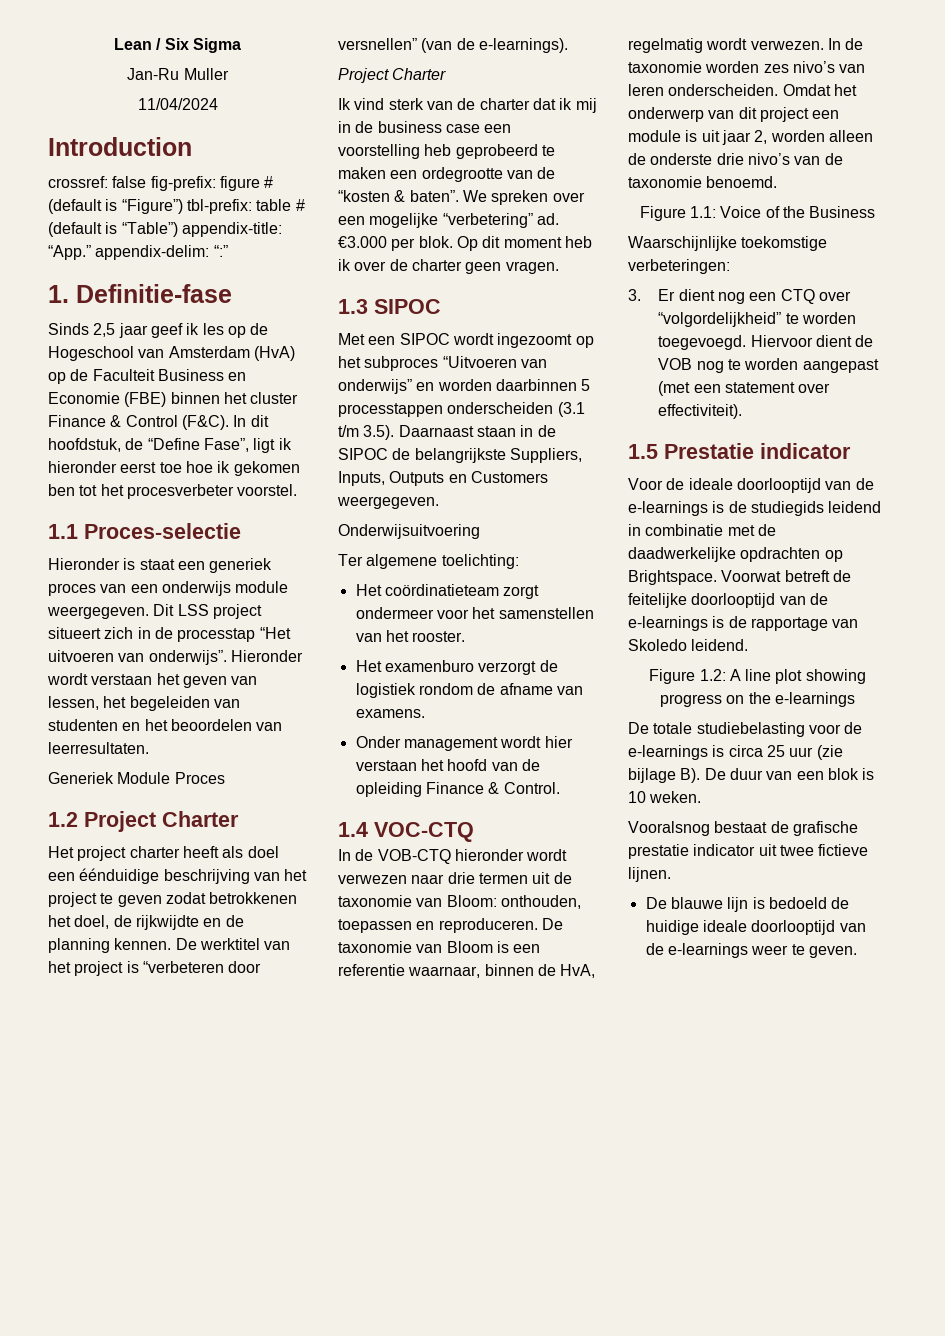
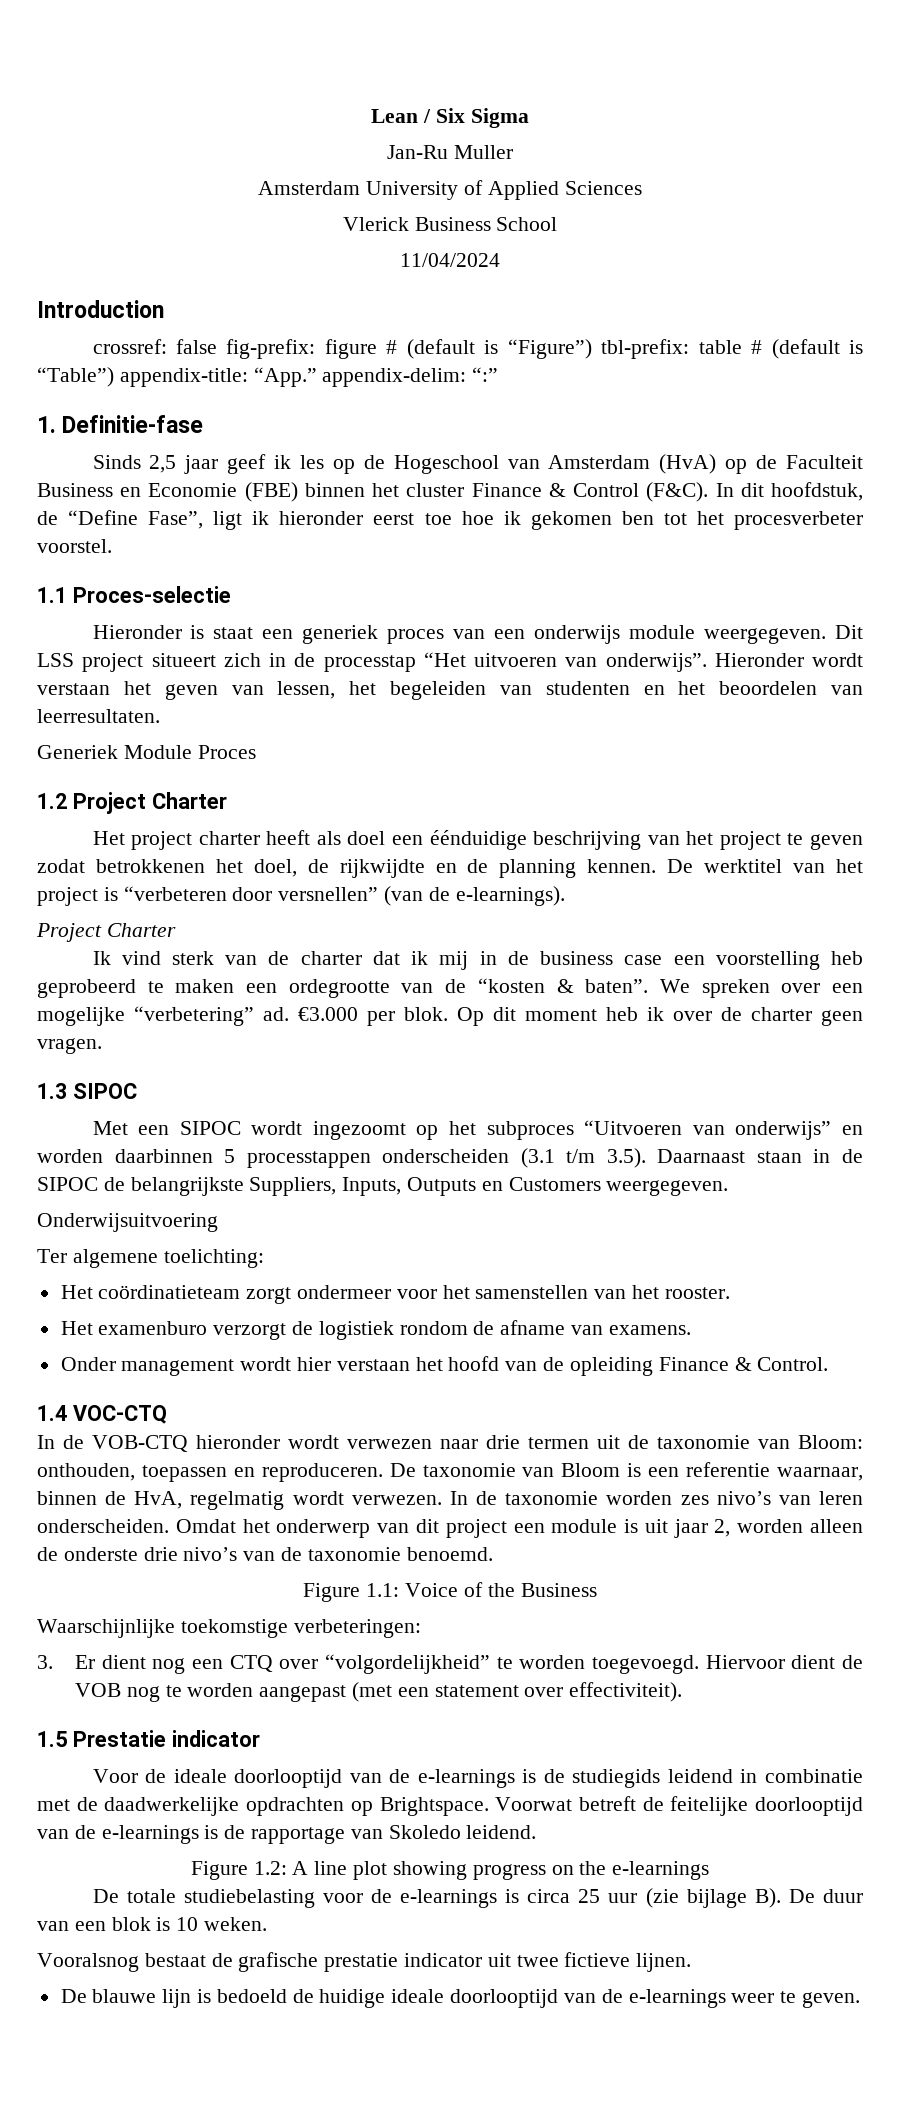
+ Amsterdam University of Applied Sciences
+ Vlerick Business School

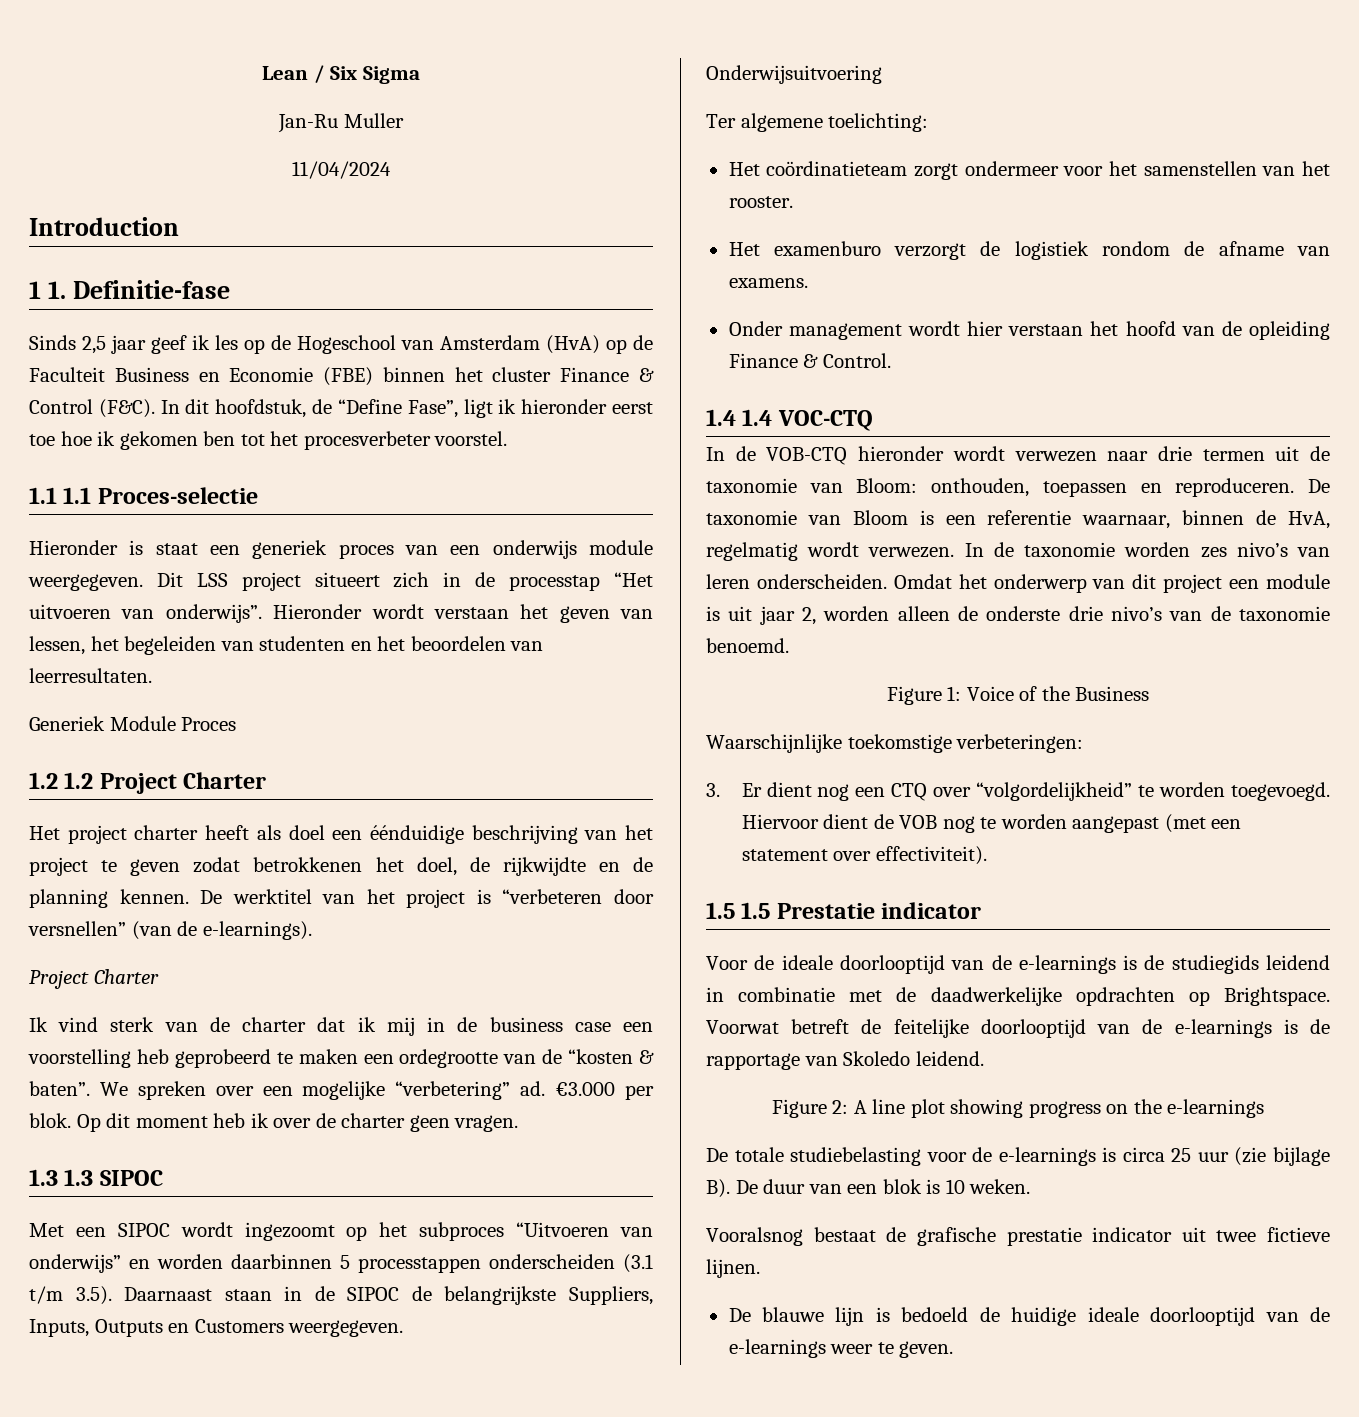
- Amsterdam University of Applied Sciences
- Vlerick Business School
  11/04/2024
  Introduction
- crossref: false fig-prefix: figure # (default is “Figure”) tbl-prefix: table # (default is “Table”) appendix-title: “App.” appendix-delim: “:”
- 1. Definitie-fase
+ 1 1. Definitie-fase
- 1.1 Proces-selectie
+ 1.1 1.1 Proces-selectie
- 1.2 Project Charter
+ 1.2 1.2 Project Charter
- 1.3 SIPOC
+ 1.3 1.3 SIPOC
- 1.4 VOC-CTQ
+ 1.4 1.4 VOC-CTQ
- Figure 1.1: Voice of the Business
+ Figure 1: Voice of the Business
- 1.5 Prestatie indicator
+ 1.5 1.5 Prestatie indicator
- Figure 1.2: A line plot showing progress on the e-learnings
+ Figure 2: A line plot showing progress on the e-learnings

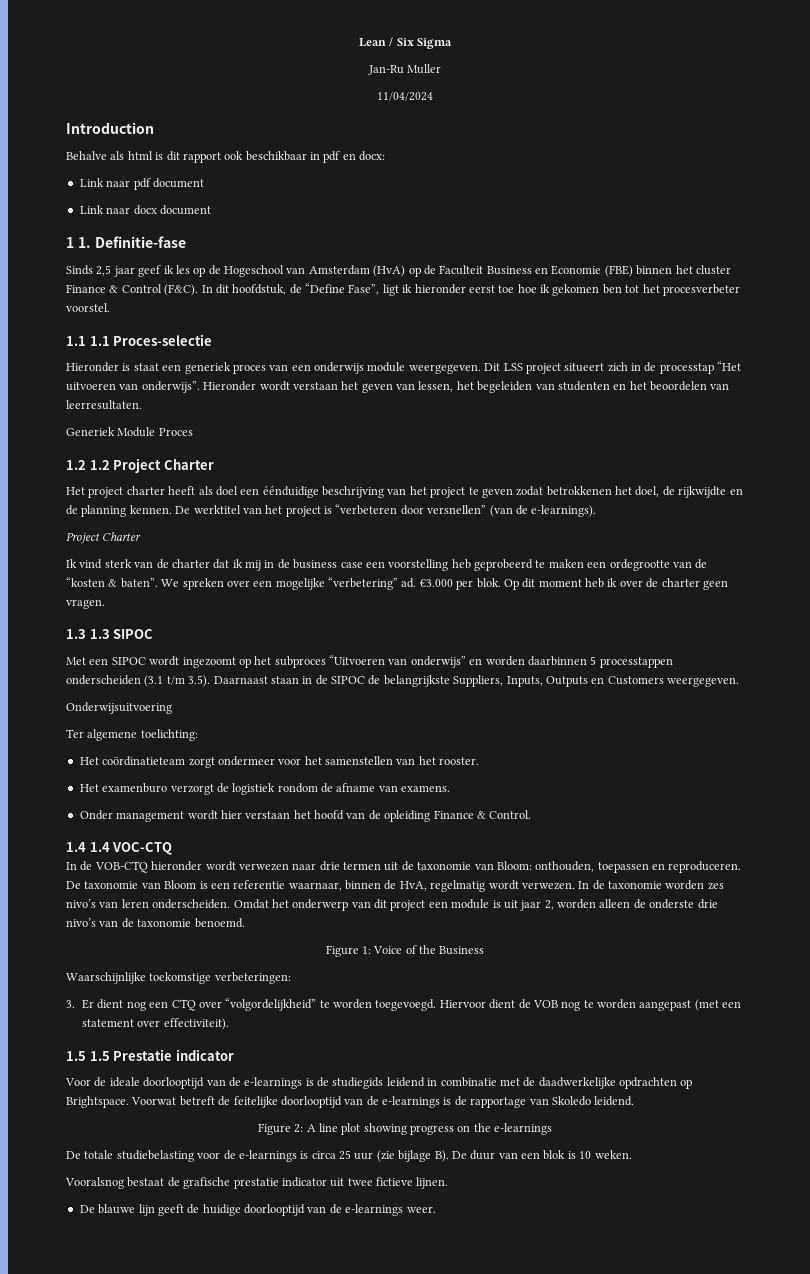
+ Behalve als html is dit rapport ook beschikbaar in pdf en docx:
+ Link naar pdf document
+ Link naar docx document
- De blauwe lijn is bedoeld de huidige ideale doorlooptijd van de e-learnings weer te geven.
+ De blauwe lijn geeft de huidige doorlooptijd van de e-learnings weer.

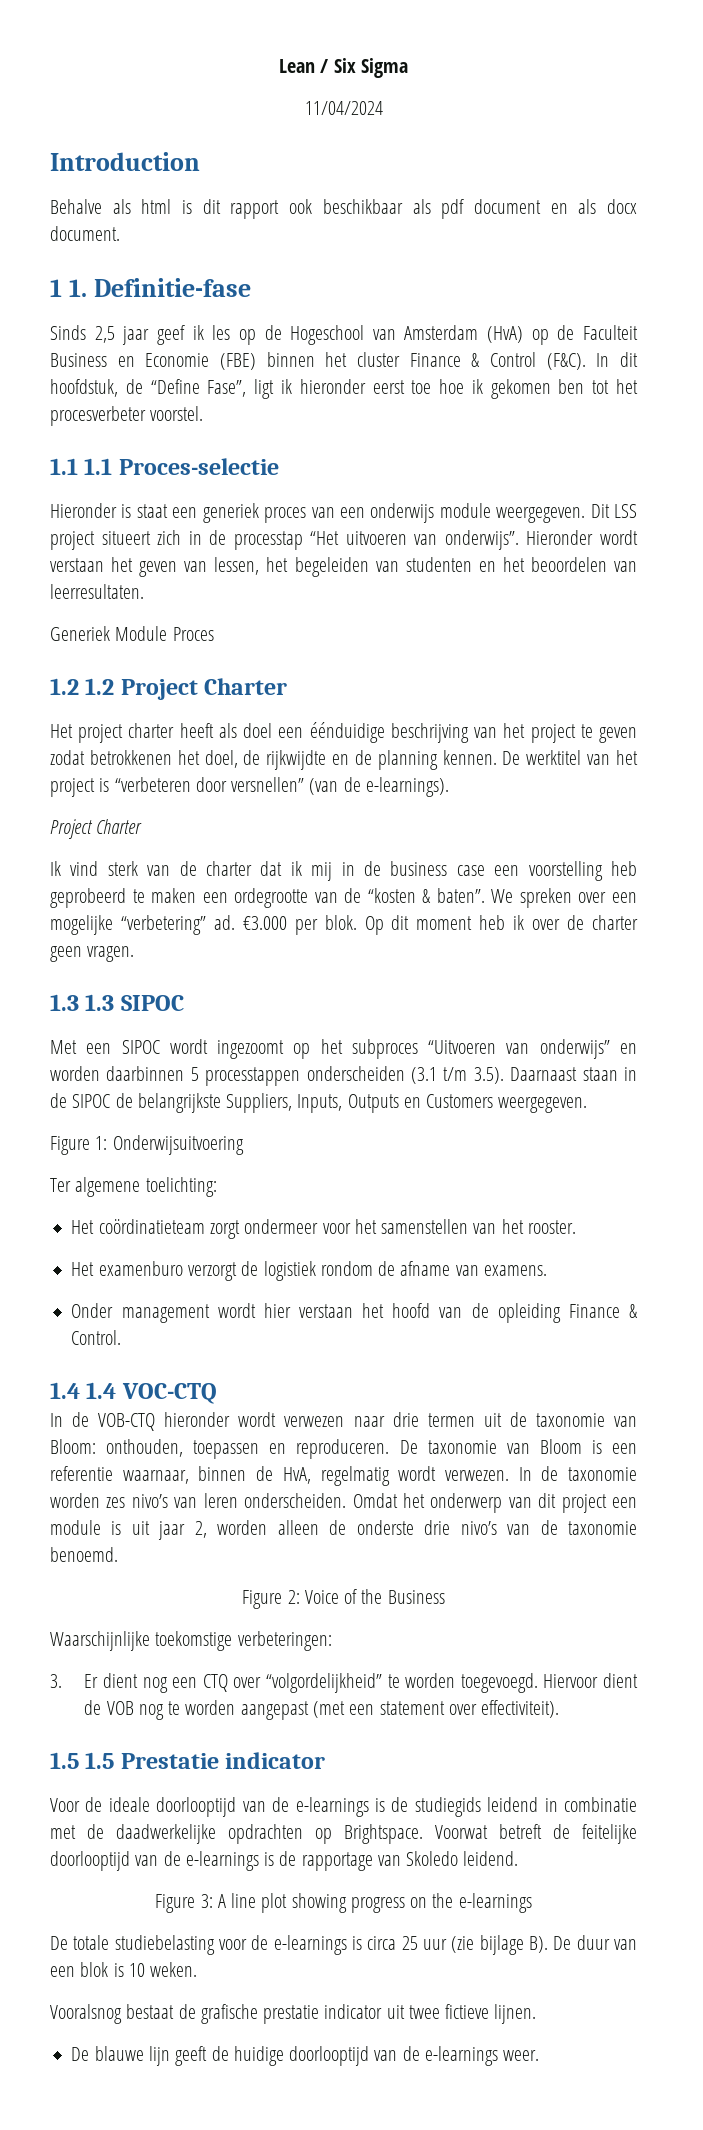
- Jan-Ru Muller
- Behalve als html is dit rapport ook beschikbaar in pdf en docx:
- Link naar pdf document
- Link naar docx document
+ Behalve als html is dit rapport ook beschikbaar als pdf document en als docx document.
- Onderwijsuitvoering
+ Figure 1: Onderwijsuitvoering
- Figure 1: Voice of the Business
+ Figure 2: Voice of the Business
- Figure 2: A line plot showing progress on the e-learnings
+ Figure 3: A line plot showing progress on the e-learnings

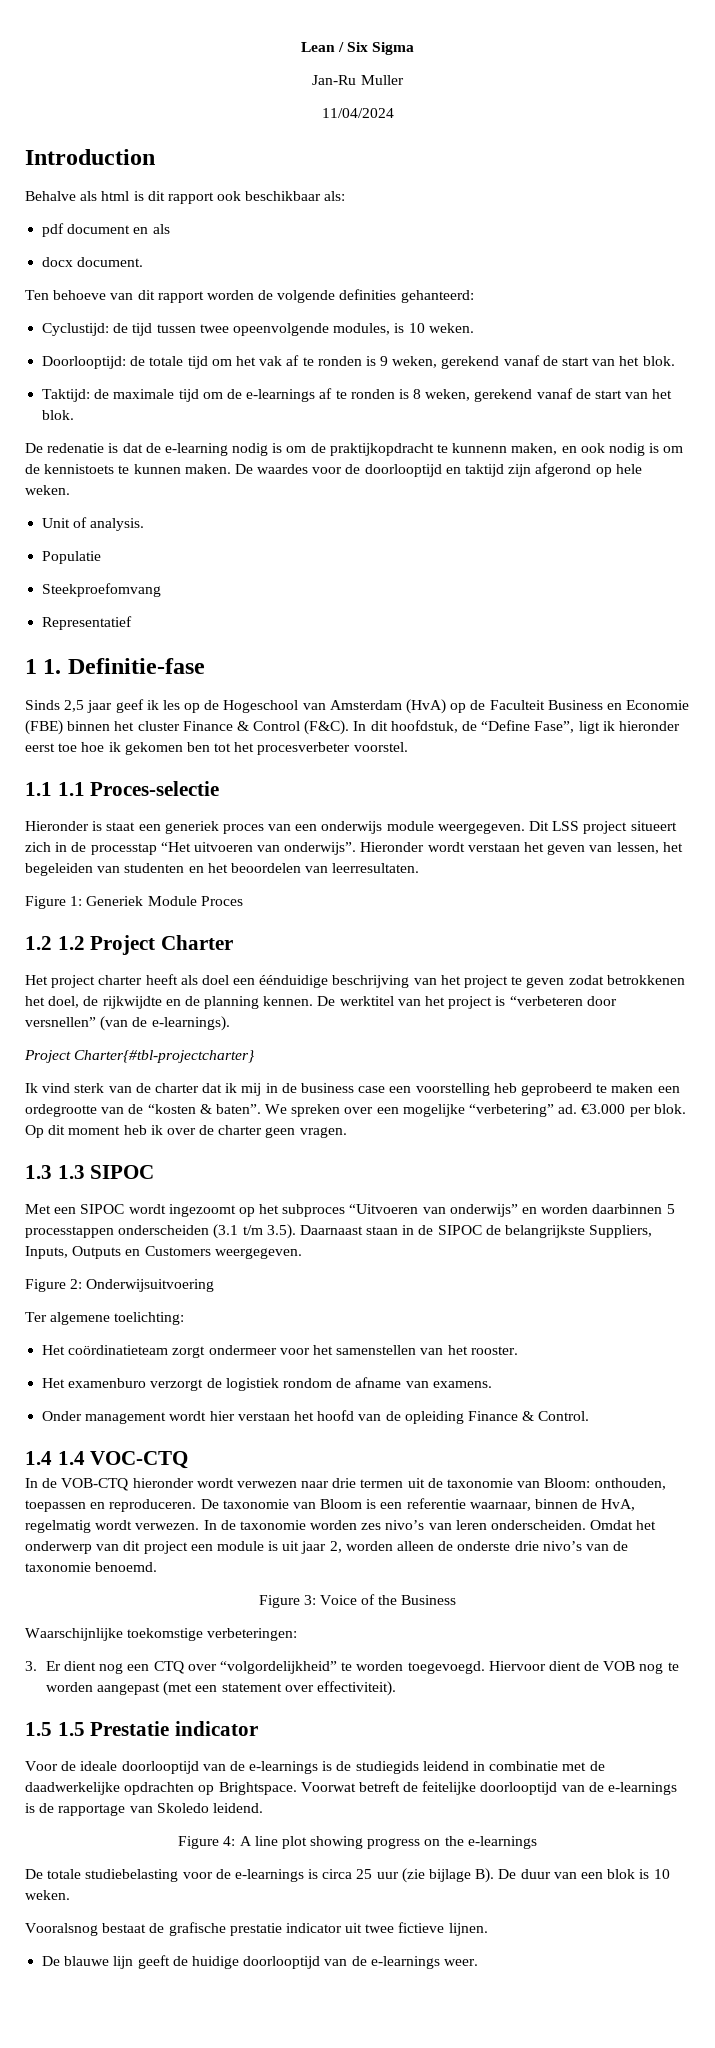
+ Jan-Ru Muller
- Behalve als html is dit rapport ook beschikbaar als pdf document en als docx document.
+ Behalve als html is dit rapport ook beschikbaar als:
+ pdf document en als
+ docx document.
+ Ten behoeve van dit rapport worden de volgende definities gehanteerd:
+ Cyclustijd: de tijd tussen twee opeenvolgende modules, is 10 weken.
+ Doorlooptijd: de totale tijd om het vak af te ronden is 9 weken, gerekend vanaf de start van het blok.
+ Taktijd: de maximale tijd om de e-learnings af te ronden is 8 weken, gerekend vanaf de start van het blok.
+ De redenatie is dat de e-learning nodig is om de praktijkopdracht te kunnenn maken, en ook nodig is om de kennistoets te kunnen maken. De waardes voor de doorlooptijd en taktijd zijn afgerond op hele weken.
+ Unit of analysis.
+ Populatie
+ Steekproefomvang
+ Representatief
- Generiek Module Proces
+ Figure 1: Generiek Module Proces
  De werktitel van het project is “verbeteren door versnellen” (van de e-learnings).
- Project Charter
+ Project Charter{#tbl-projectcharter}
- Figure 1: Onderwijsuitvoering
+ Figure 2: Onderwijsuitvoering
- Figure 2: Voice of the Business
+ Figure 3: Voice of the Business
- Figure 3: A line plot showing progress on the e-learnings
+ Figure 4: A line plot showing progress on the e-learnings

